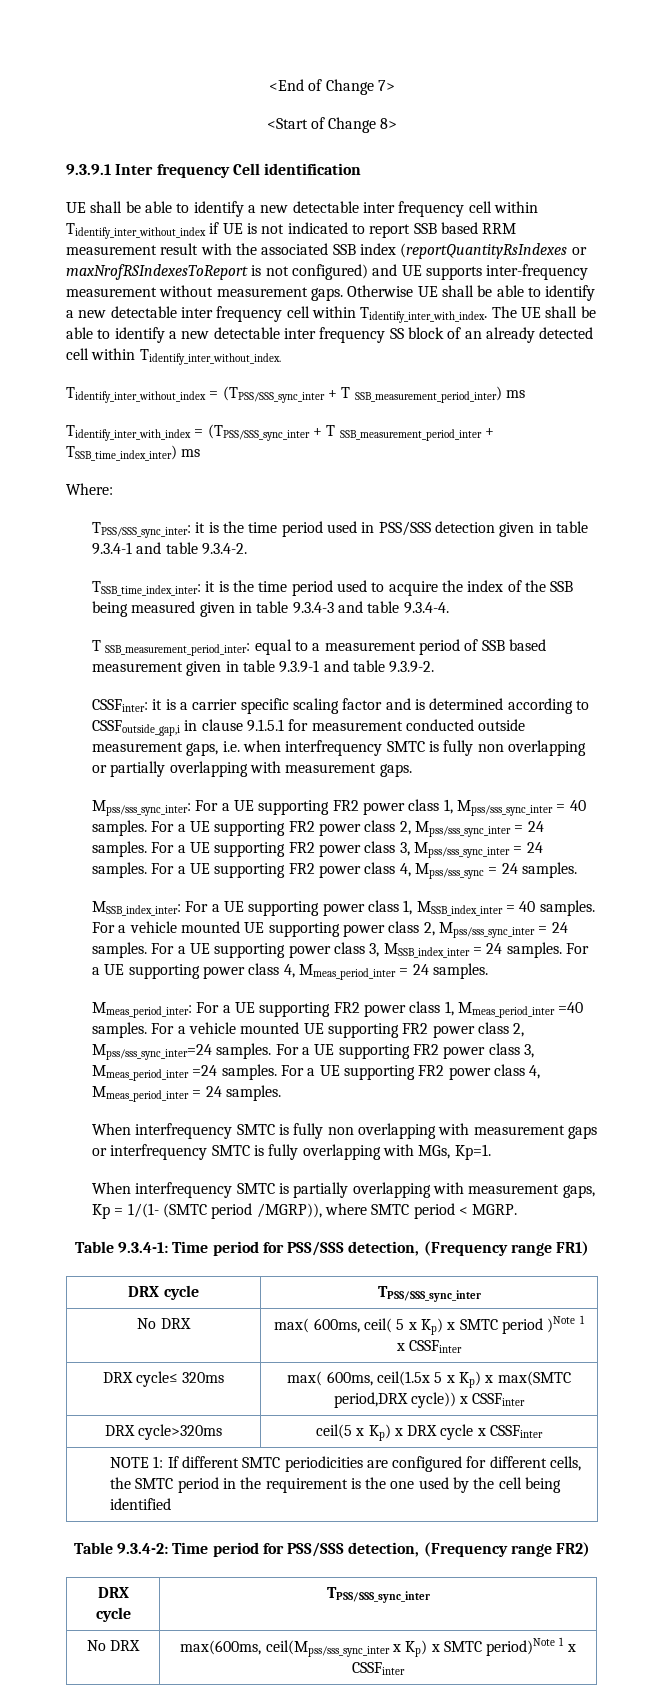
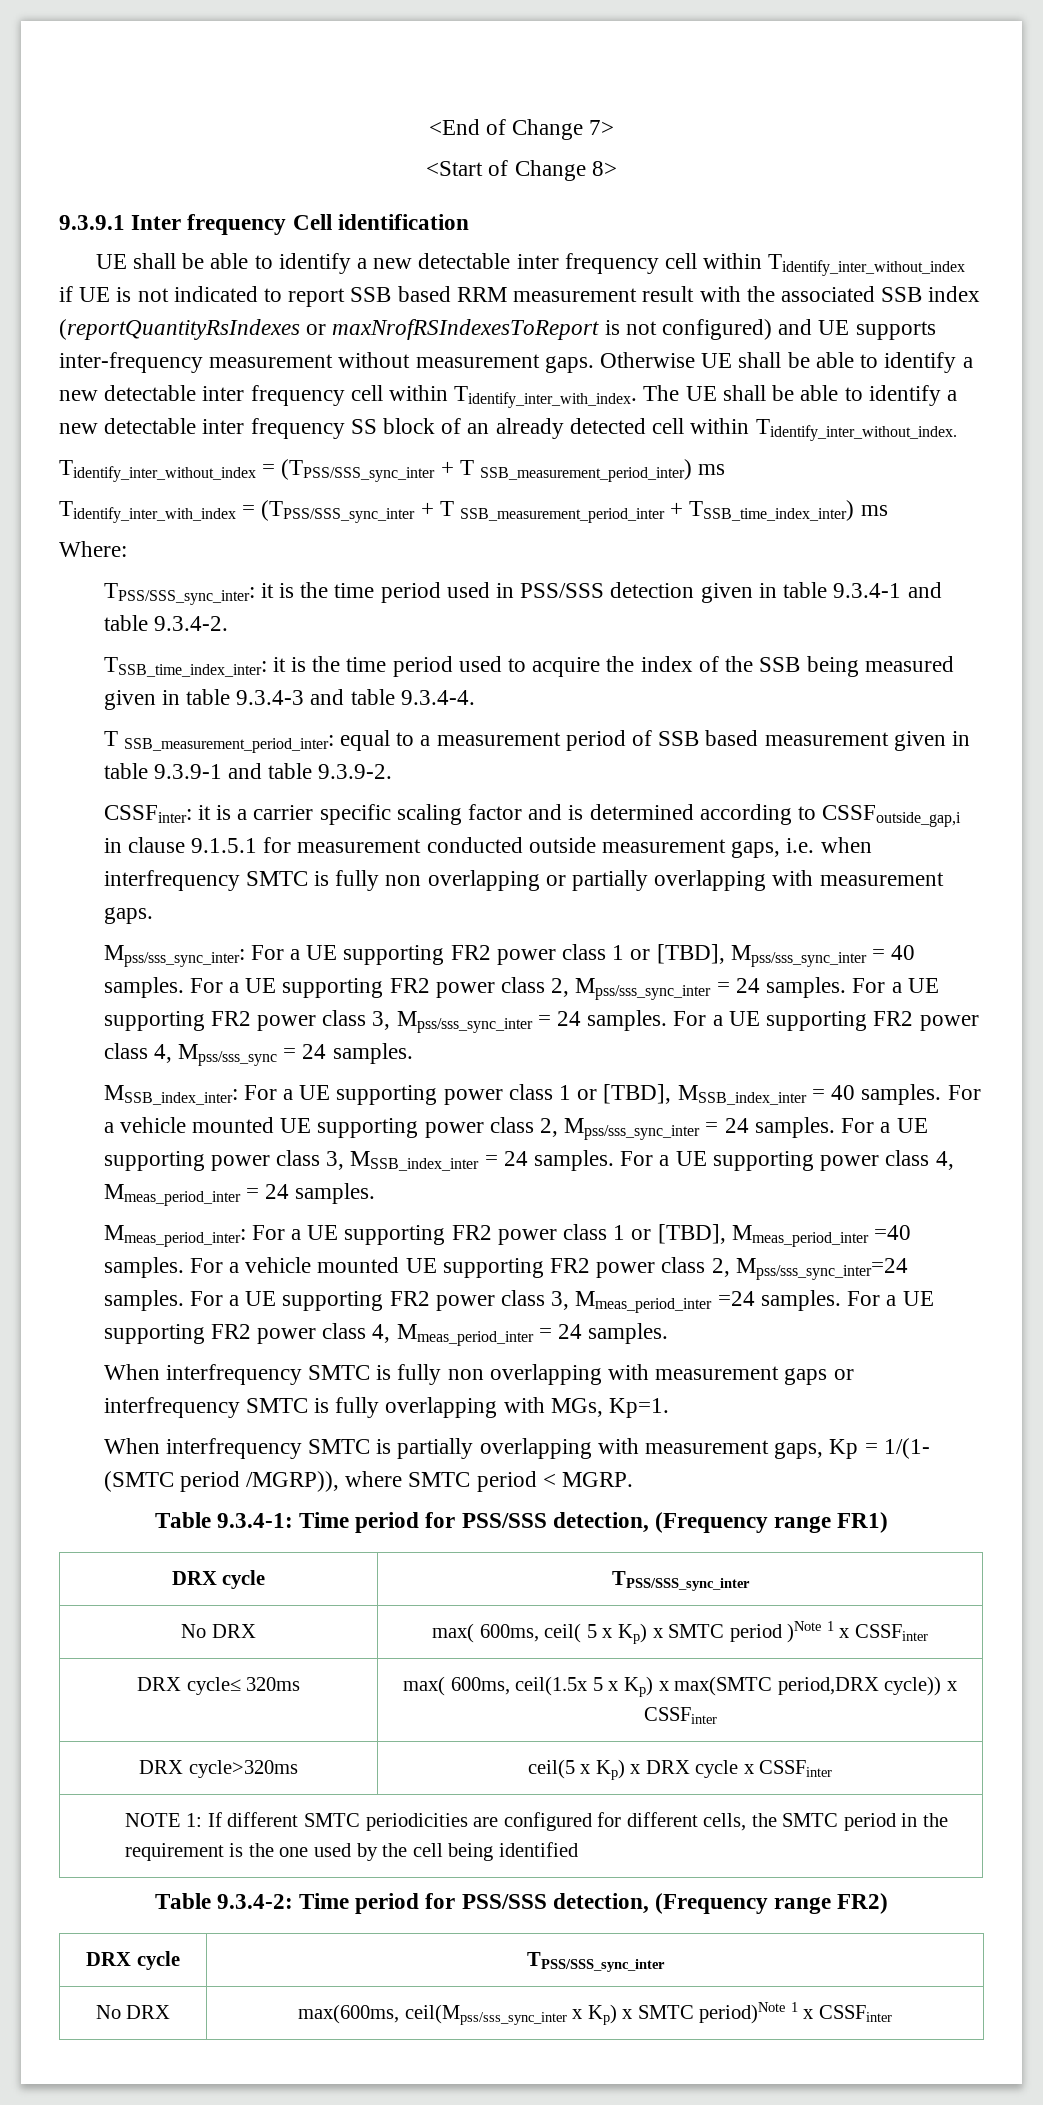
- Mpss/sss_sync_inter: For a UE supporting FR2 power class 1, Mpss/sss_sync_inter = 40 samples.
+ Mpss/sss_sync_inter: For a UE supporting FR2 power class 1 or [TBD], Mpss/sss_sync_inter = 40 samples.
- MSSB_index_inter: For a UE supporting power class 1, MSSB_index_inter = 40 samples.
+ MSSB_index_inter: For a UE supporting power class 1 or [TBD], MSSB_index_inter = 40 samples.
- Mmeas_period_inter: For a UE supporting FR2 power class 1, Mmeas_period_inter =40 samples.
+ Mmeas_period_inter: For a UE supporting FR2 power class 1 or [TBD], Mmeas_period_inter =40 samples.

